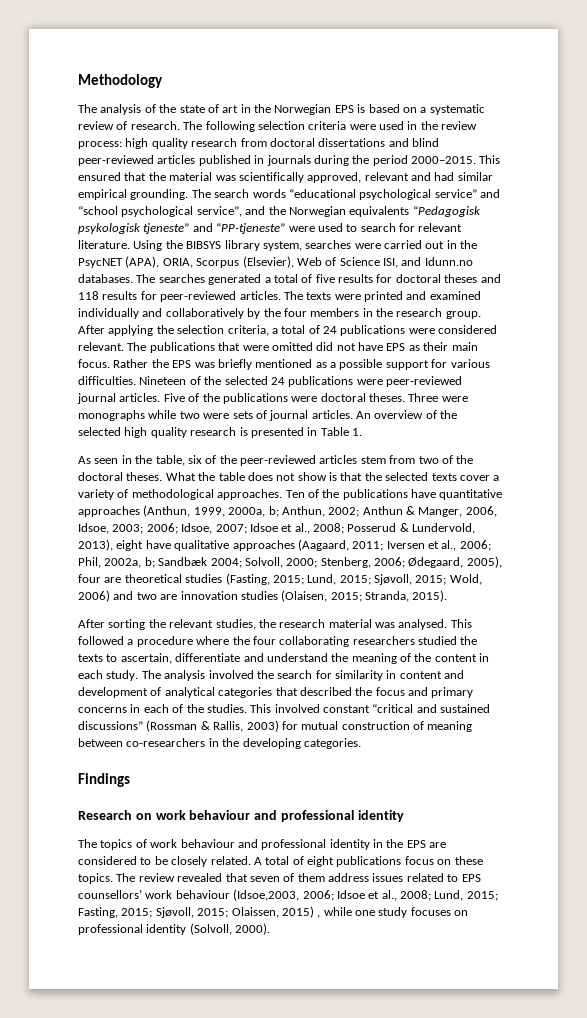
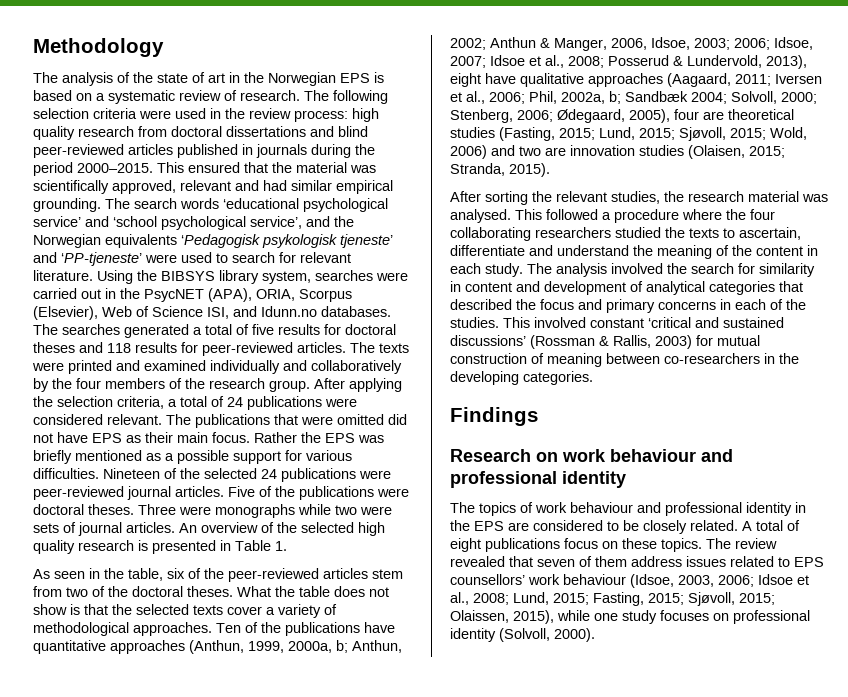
- The search words “educational psychological service” and “school psychological service”, and the Norwegian equivalents “Pedagogisk psykologisk tjeneste” and “PP-tjeneste” were used to search for relevant literature.
+ The search words ‘educational psychological service’ and ‘school psychological service’, and the Norwegian equivalents ‘Pedagogisk psykologisk tjeneste’ and ‘PP-tjeneste’ were used to search for relevant literature.
- The texts were printed and examined individually and collaboratively by the four members in the research group.
+ The texts were printed and examined individually and collaboratively by the four members of the research group.
- This involved constant “critical and sustained discussions” (Rossman & Rallis, 2003) for mutual construction of meaning between co-researchers in the developing categories.
+ This involved constant ‘critical and sustained discussions’ (Rossman & Rallis, 2003) for mutual construction of meaning between co-researchers in the developing categories.
- The review revealed that seven of them address issues related to EPS counsellors’ work behaviour (Idsoe,2003, 2006; Idsoe et al., 2008; Lund, 2015; Fasting, 2015; Sjøvoll, 2015; Olaissen, 2015) , while one study focuses on professional identity (Solvoll, 2000).
+ The review revealed that seven of them address issues related to EPS counsellors’ work behaviour (Idsoe, 2003, 2006; Idsoe et al., 2008; Lund, 2015; Fasting, 2015; Sjøvoll, 2015; Olaissen, 2015), while one study focuses on professional identity (Solvoll, 2000).

